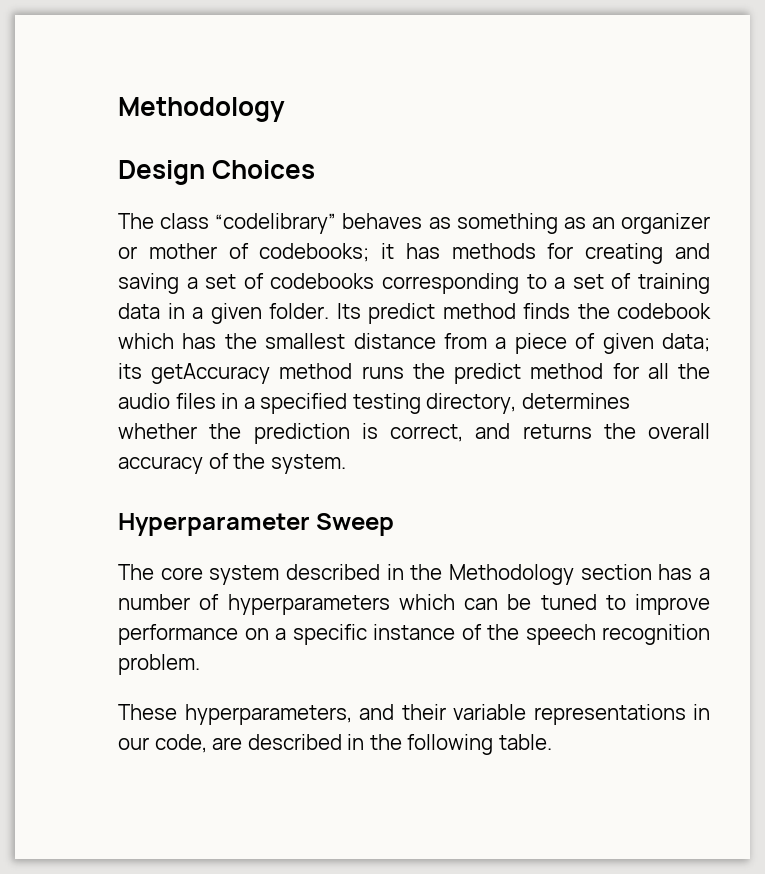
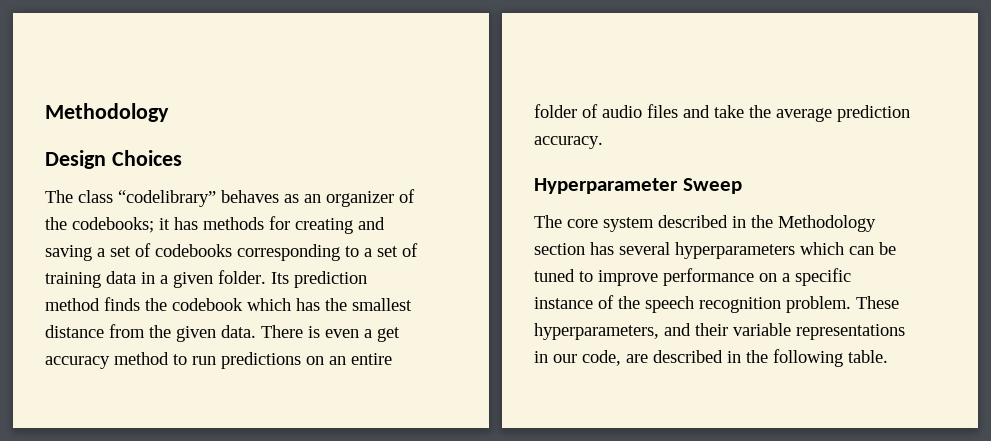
- The class “codelibrary” behaves as something as an organizer or mother of codebooks; it has methods for creating and saving a set of codebooks corresponding to a set of training data in a given folder.
+ The class “codelibrary” behaves as an organizer of the codebooks; it has methods for creating and saving a set of codebooks corresponding to a set of training data in a given folder.
- Its predict method finds the codebook which has the smallest distance from a piece of given data; its getAccuracy method runs the predict method for all the audio files in a specified testing directory, determines whether the prediction is correct, and returns the overall accuracy of the system.
+ Its prediction method finds the codebook which has the smallest distance from the given data. There is even a get accuracy method to run predictions on an entire folder of audio files and take the average prediction accuracy.
- The core system described in the Methodology section has a number of hyperparameters which can be tuned to improve performance on a specific instance of the speech recognition problem.
- These hyperparameters, and their variable representations in our code, are described in the following table.
+ The core system described in the Methodology section has several hyperparameters which can be tuned to improve performance on a specific instance of the speech recognition problem. These hyperparameters, and their variable representations in our code, are described in the following table.

